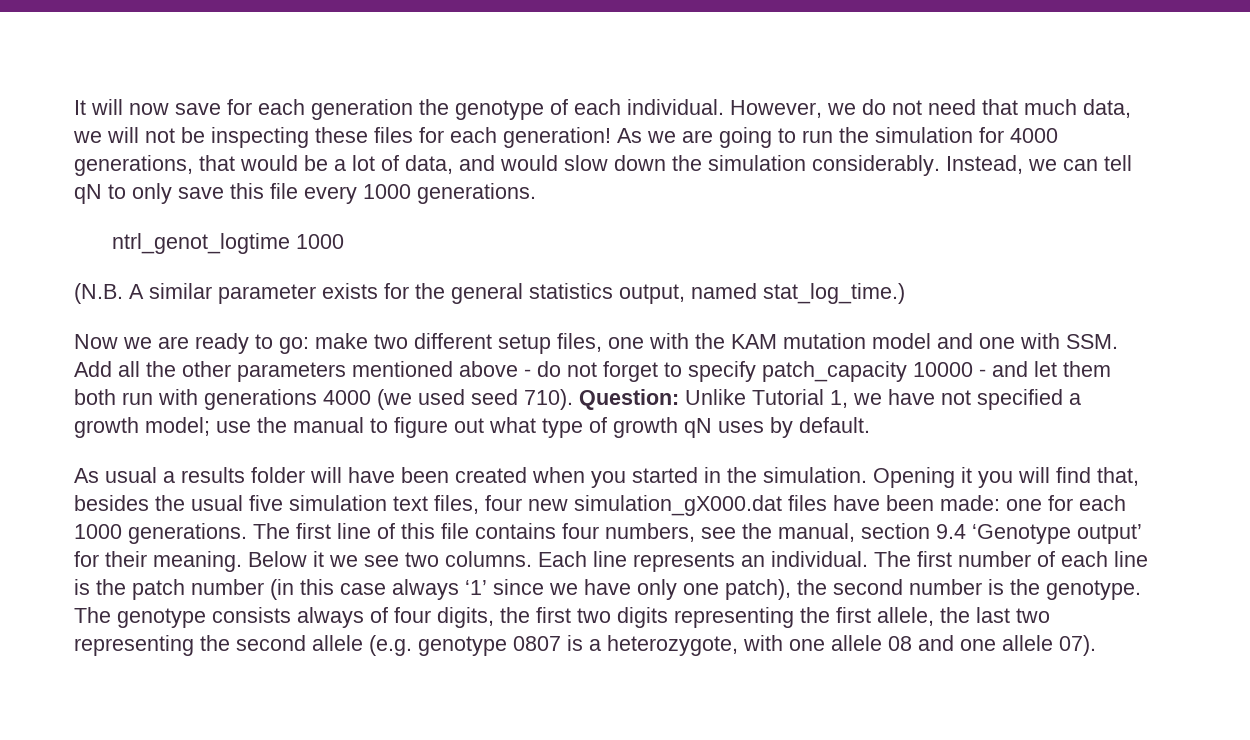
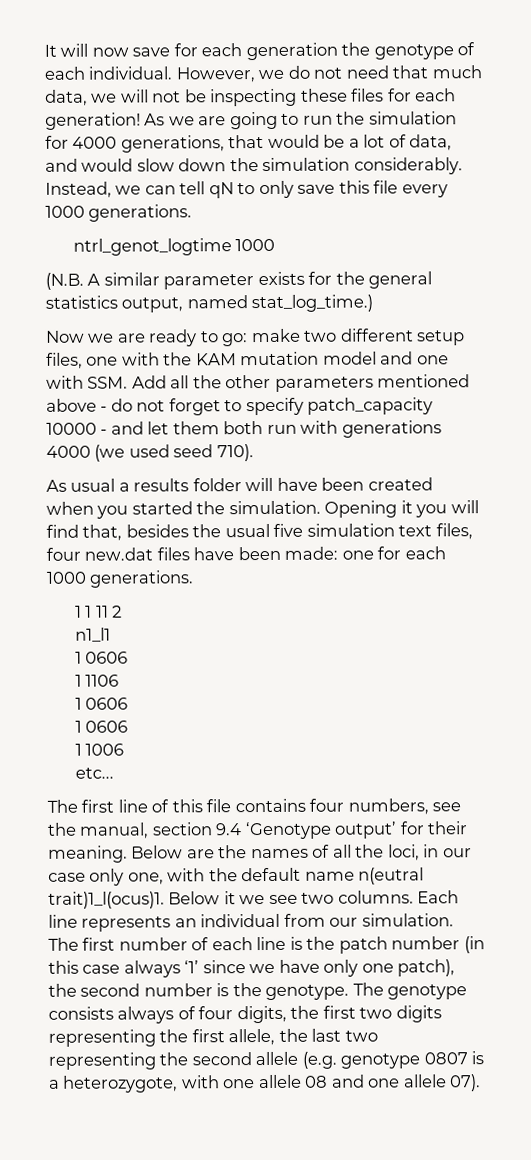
- Question: Unlike Tutorial 1, we have not specified a growth model; use the manual to figure out what type of growth qN uses by default.
- As usual a results folder will have been created when you started in the simulation.
+ As usual a results folder will have been created when you started the simulation.
- Opening it you will find that, besides the usual five simulation text files, four new simulation_gX000.dat files have been made: one for each 1000 generations. The first line of this file contains four numbers, see the manual, section 9.4 ‘Genotype output’ for their meaning.
+ Opening it you will find that, besides the usual five simulation text files, four new.dat files have been made: one for each 1000 generations.
+ 1 1 11 2
+ n1_l1
+ 1 0606
+ 1 1106
+ 1 0606
+ 1 0606
+ 1 1006
+ etc...
+ The first line of this file contains four numbers, see the manual, section 9.4 ‘Genotype output’ for their meaning.
- Below it we see two columns.
+ Below are the names of all the loci, in our case only one, with the default name n(eutral trait)1_l(ocus)1. Below it we see two columns.
- Each line represents an individual.
+ Each line represents an individual from our simulation.

